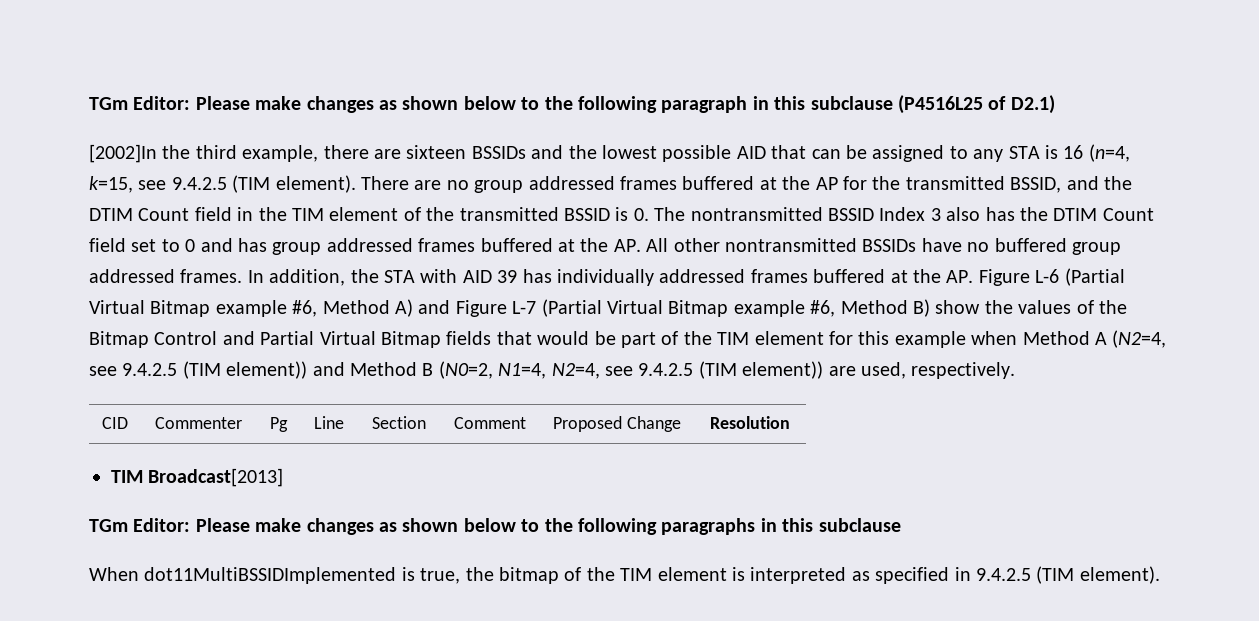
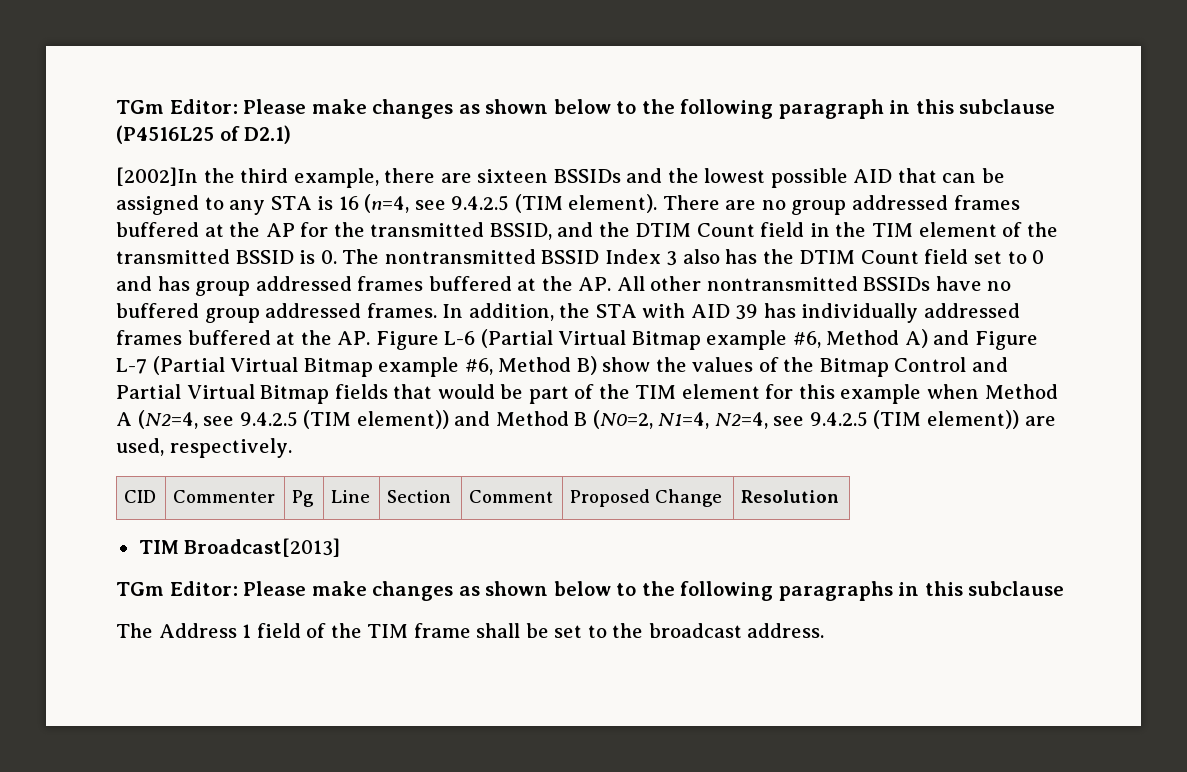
- [2002]In the third example, there are sixteen BSSIDs and the lowest possible AID that can be assigned to any STA is 16 (n=4, k=15, see 9.4.2.5 (TIM element).
+ [2002]In the third example, there are sixteen BSSIDs and the lowest possible AID that can be assigned to any STA is 16 (n=4, see 9.4.2.5 (TIM element).
- When dot11MultiBSSIDImplemented is true, the bitmap of the TIM element is interpreted as specified in 9.4.2.5 (TIM element).
+ The Address 1 field of the TIM frame shall be set to the broadcast address.

